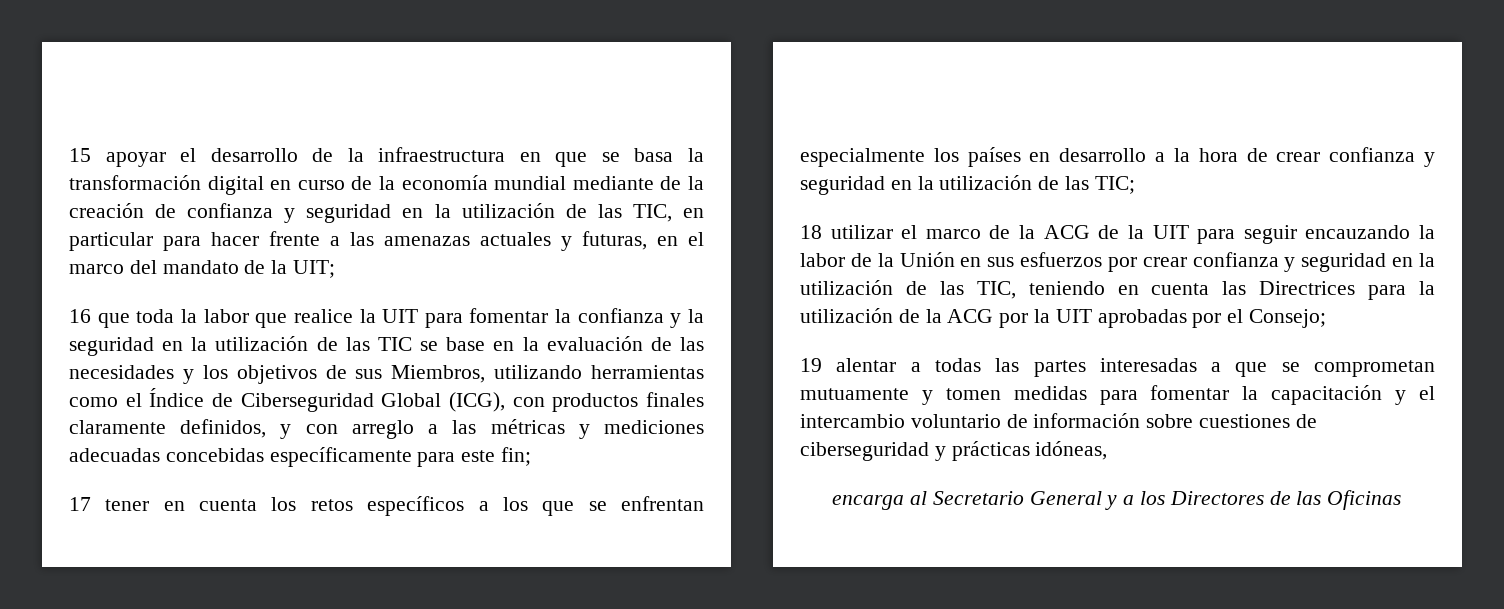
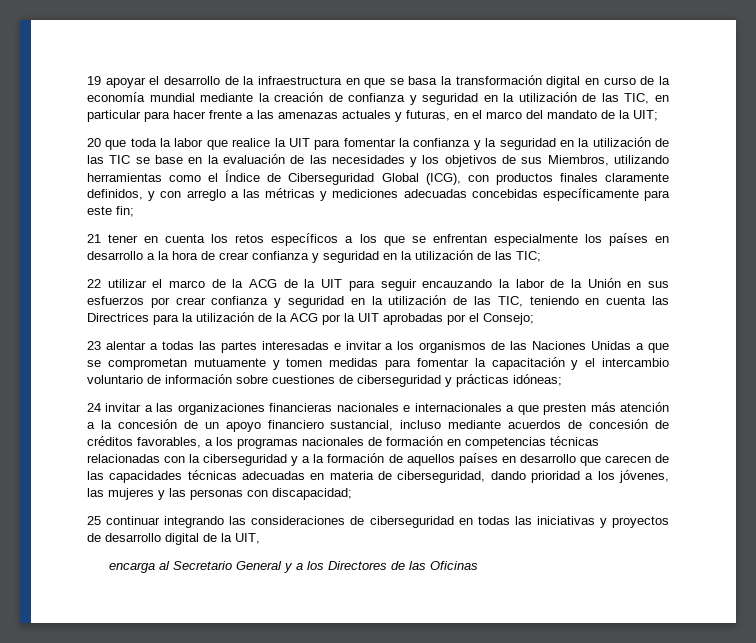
- 15 apoyar el desarrollo de la infraestructura en que se basa la transformación digital en curso de la economía mundial mediante de la creación de confianza y seguridad en la utilización de las TIC, en particular para hacer frente a las amenazas actuales y futuras, en el marco del mandato de la UIT;
+ 19 apoyar el desarrollo de la infraestructura en que se basa la transformación digital en curso de la economía mundial mediante la creación de confianza y seguridad en la utilización de las TIC, en particular para hacer frente a las amenazas actuales y futuras, en el marco del mandato de la UIT;
- 16 que toda la labor que realice la UIT para fomentar la confianza y la seguridad en la utilización de las TIC se base en la evaluación de las necesidades y los objetivos de sus Miembros, utilizando herramientas como el Índice de Ciberseguridad Global (ICG), con productos finales claramente definidos, y con arreglo a las métricas y mediciones adecuadas concebidas específicamente para este fin;
+ 20 que toda la labor que realice la UIT para fomentar la confianza y la seguridad en la utilización de las TIC se base en la evaluación de las necesidades y los objetivos de sus Miembros, utilizando herramientas como el Índice de Ciberseguridad Global (ICG), con productos finales claramente definidos, y con arreglo a las métricas y mediciones adecuadas concebidas específicamente para este fin;
- 17 tener en cuenta los retos específicos a los que se enfrentan especialmente los países en desarrollo a la hora de crear confianza y seguridad en la utilización de las TIC;
+ 21 tener en cuenta los retos específicos a los que se enfrentan especialmente los países en desarrollo a la hora de crear confianza y seguridad en la utilización de las TIC;
- 18 utilizar el marco de la ACG de la UIT para seguir encauzando la labor de la Unión en sus esfuerzos por crear confianza y seguridad en la utilización de las TIC, teniendo en cuenta las Directrices para la utilización de la ACG por la UIT aprobadas por el Consejo;
+ 22 utilizar el marco de la ACG de la UIT para seguir encauzando la labor de la Unión en sus esfuerzos por crear confianza y seguridad en la utilización de las TIC, teniendo en cuenta las Directrices para la utilización de la ACG por la UIT aprobadas por el Consejo;
- 19 alentar a todas las partes interesadas a que se comprometan mutuamente y tomen medidas para fomentar la capacitación y el intercambio voluntario de información sobre cuestiones de ciberseguridad y prácticas idóneas,
+ 23 alentar a todas las partes interesadas e invitar a los organismos de las Naciones Unidas a que se comprometan mutuamente y tomen medidas para fomentar la capacitación y el intercambio voluntario de información sobre cuestiones de ciberseguridad y prácticas idóneas;
+ 24 invitar a las organizaciones financieras nacionales e internacionales a que presten más atención a la concesión de un apoyo financiero sustancial, incluso mediante acuerdos de concesión de créditos favorables, a los programas nacionales de formación en competencias técnicas relacionadas con la ciberseguridad y a la formación de aquellos países en desarrollo que carecen de las capacidades técnicas adecuadas en materia de ciberseguridad, dando prioridad a los jóvenes, las mujeres y las personas con discapacidad;
+ 25 continuar integrando las consideraciones de ciberseguridad en todas las iniciativas y proyectos de desarrollo digital de la UIT,

